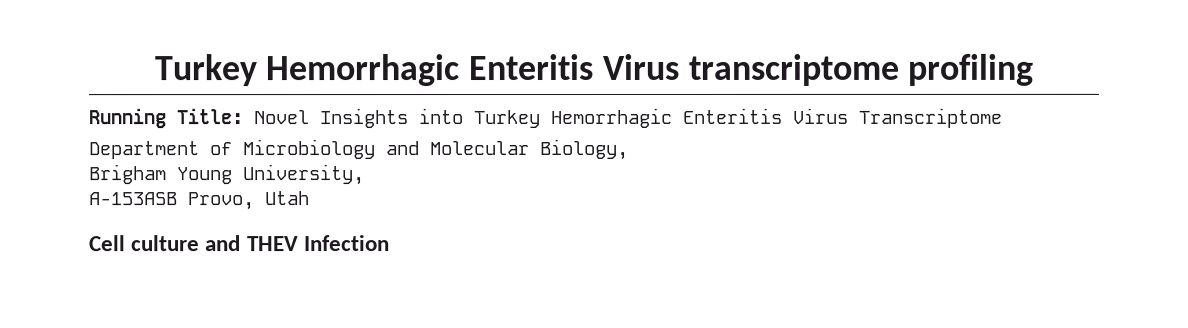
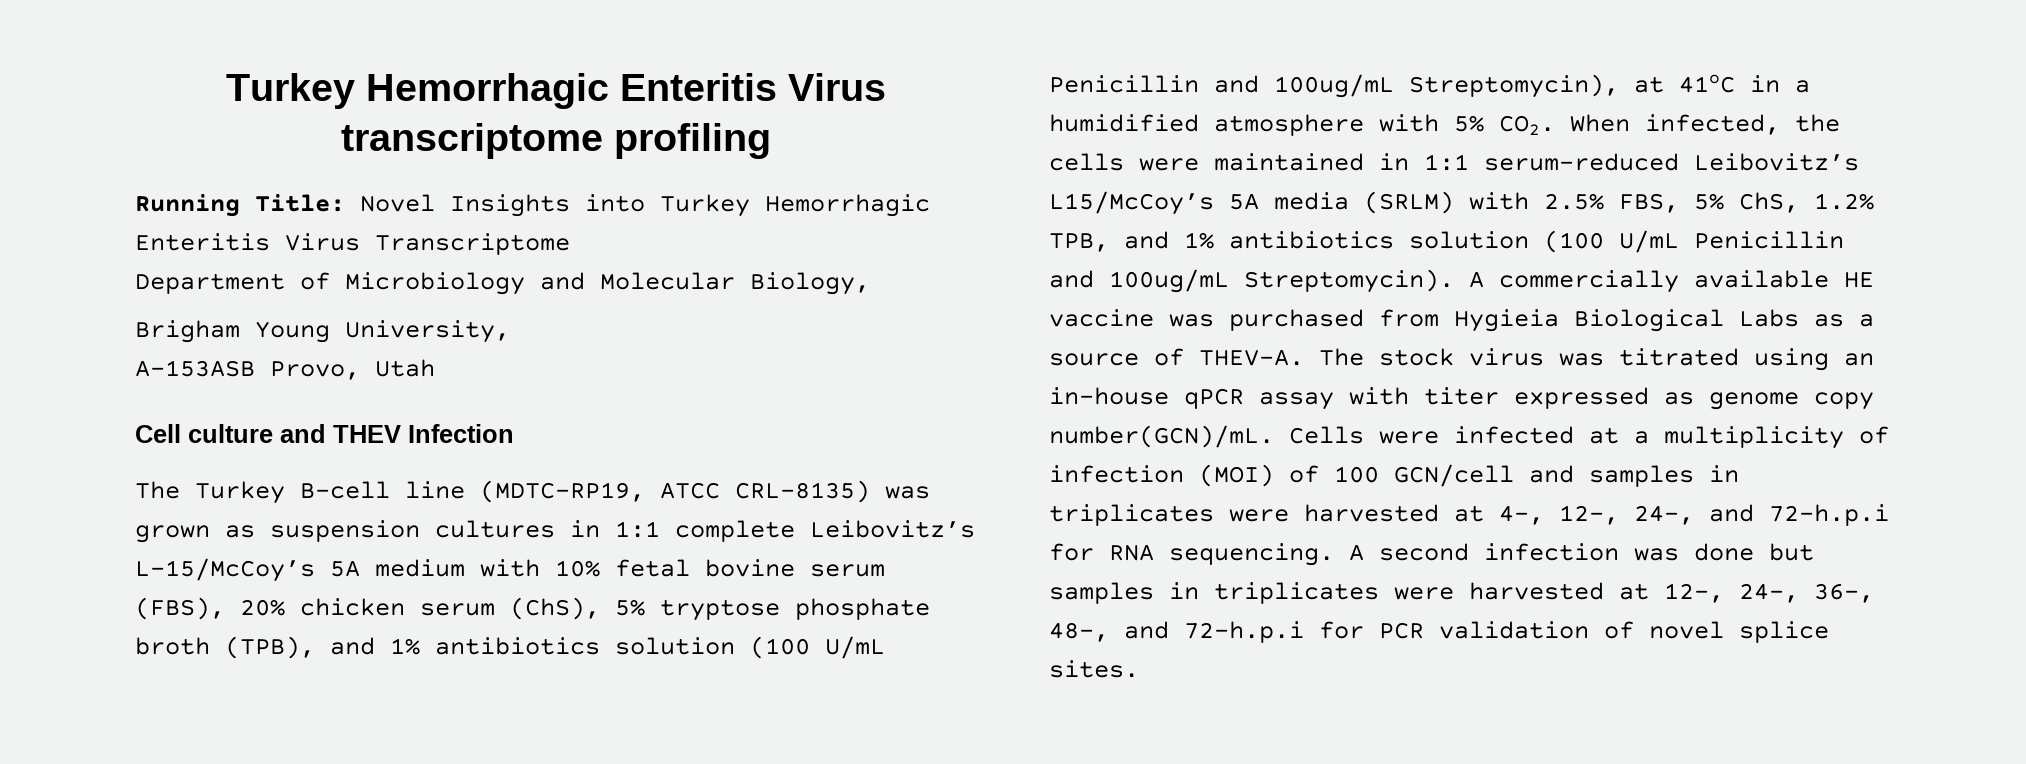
+ The Turkey B-cell line (MDTC-RP19, ATCC CRL-8135) was grown as suspension cultures in 1:1 complete Leibovitz’s L-15/McCoy’s 5A medium with 10% fetal bovine serum (FBS), 20% chicken serum (ChS), 5% tryptose phosphate broth (TPB), and 1% antibiotics solution (100 U/mL Penicillin and 100ug/mL Streptomycin), at 41oC in a humidified atmosphere with 5% CO2. When infected, the cells were maintained in 1:1 serum-reduced Leibovitz’s L15/McCoy’s 5A media (SRLM) with 2.5% FBS, 5% ChS, 1.2% TPB, and 1% antibiotics solution (100 U/mL Penicillin and 100ug/mL Streptomycin). A commercially available HE vaccine was purchased from Hygieia Biological Labs as a source of THEV-A. The stock virus was titrated using an in-house qPCR assay with titer expressed as genome copy number(GCN)/mL. Cells were infected at a multiplicity of infection (MOI) of 100 GCN/cell and samples in triplicates were harvested at 4-, 12-, 24-, and 72-h.p.i for RNA sequencing. A second infection was done but samples in triplicates were harvested at 12-, 24-, 36-, 48-, and 72-h.p.i for PCR validation of novel splice sites.

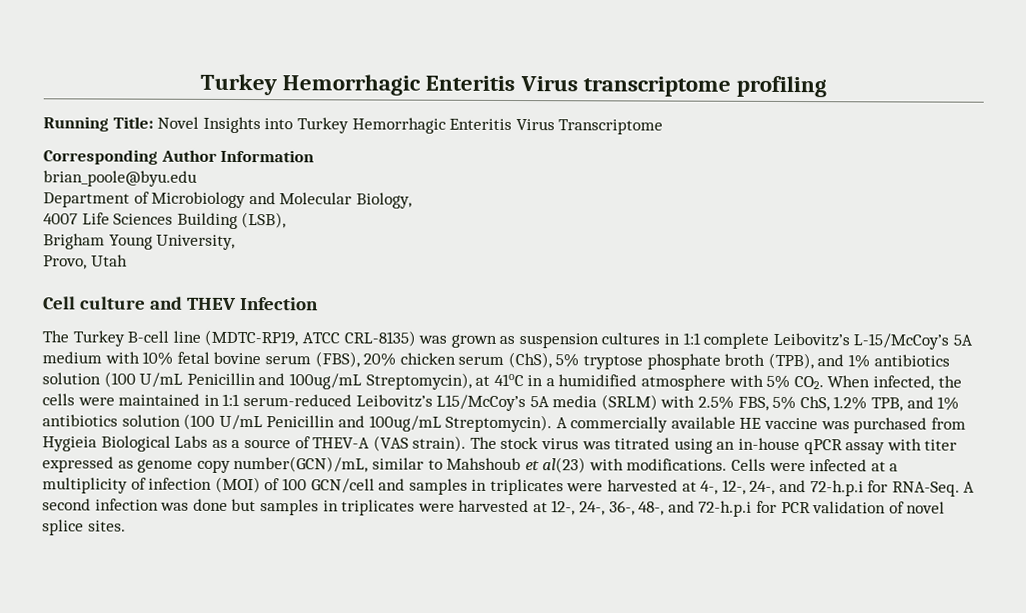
+ Corresponding Author Information
+ brian_poole@byu.edu
+ 4007 Life Sciences Building (LSB),
- A-153ASB Provo, Utah
+ Provo, Utah
- A commercially available HE vaccine was purchased from Hygieia Biological Labs as a source of THEV-A.
+ A commercially available HE vaccine was purchased from Hygieia Biological Labs as a source of THEV-A (VAS strain).
- The stock virus was titrated using an in-house qPCR assay with titer expressed as genome copy number(GCN)/mL.
+ The stock virus was titrated using an in-house qPCR assay with titer expressed as genome copy number(GCN)/mL, similar to Mahshoub et al(23) with modifications.
- Cells were infected at a multiplicity of infection (MOI) of 100 GCN/cell and samples in triplicates were harvested at 4-, 12-, 24-, and 72-h.p.i for RNA sequencing.
+ Cells were infected at a multiplicity of infection (MOI) of 100 GCN/cell and samples in triplicates were harvested at 4-, 12-, 24-, and 72-h.p.i for RNA-Seq.

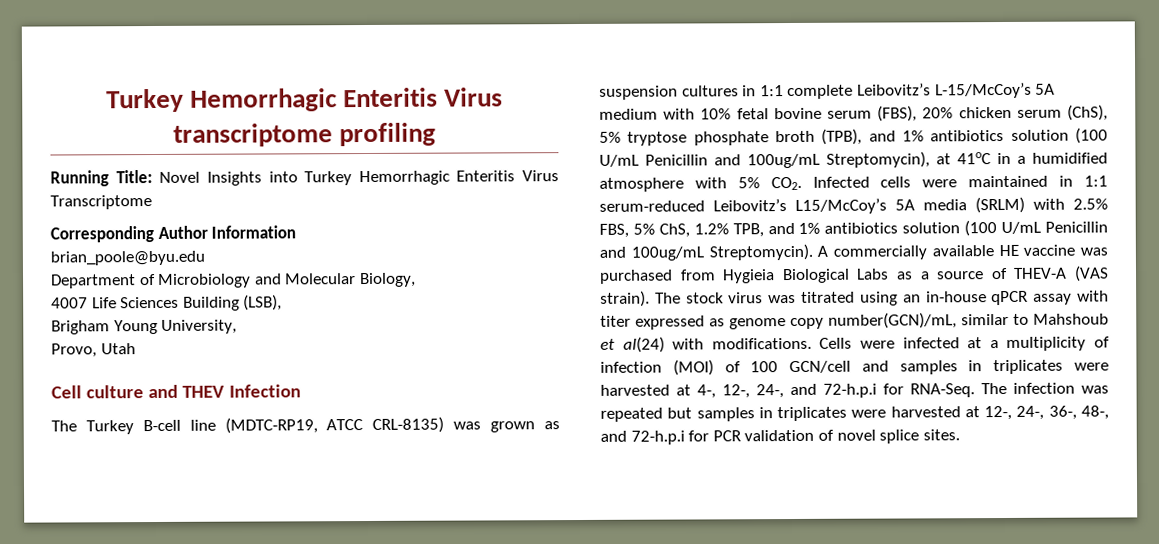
- The Turkey B-cell line (MDTC-RP19, ATCC CRL-8135) was grown as suspension cultures in 1:1 complete Leibovitz’s L-15/McCoy’s 5A medium with 10% fetal bovine serum (FBS), 20% chicken serum (ChS), 5% tryptose phosphate broth (TPB), and 1% antibiotics solution (100 U/mL Penicillin and 100ug/mL Streptomycin), at 41oC in a humidified atmosphere with 5% CO2. When infected, the cells were maintained in 1:1 serum-reduced Leibovitz’s L15/McCoy’s 5A media (SRLM) with 2.5% FBS, 5% ChS, 1.2% TPB, and 1% antibiotics solution (100 U/mL Penicillin and 100ug/mL Streptomycin).
+ The Turkey B-cell line (MDTC-RP19, ATCC CRL-8135) was grown as suspension cultures in 1:1 complete Leibovitz’s L-15/McCoy’s 5A medium with 10% fetal bovine serum (FBS), 20% chicken serum (ChS), 5% tryptose phosphate broth (TPB), and 1% antibiotics solution (100 U/mL Penicillin and 100ug/mL Streptomycin), at 41oC in a humidified atmosphere with 5% CO2. Infected cells were maintained in 1:1 serum-reduced Leibovitz’s L15/McCoy’s 5A media (SRLM) with 2.5% FBS, 5% ChS, 1.2% TPB, and 1% antibiotics solution (100 U/mL Penicillin and 100ug/mL Streptomycin).
- The stock virus was titrated using an in-house qPCR assay with titer expressed as genome copy number(GCN)/mL, similar to Mahshoub et al(23) with modifications.
+ The stock virus was titrated using an in-house qPCR assay with titer expressed as genome copy number(GCN)/mL, similar to Mahshoub et al(24) with modifications.
- A second infection was done but samples in triplicates were harvested at 12-, 24-, 36-, 48-, and 72-h.p.i for PCR validation of novel splice sites.
+ The infection was repeated but samples in triplicates were harvested at 12-, 24-, 36-, 48-, and 72-h.p.i for PCR validation of novel splice sites.

